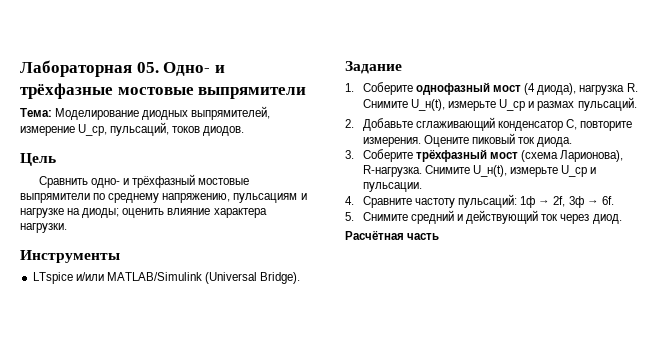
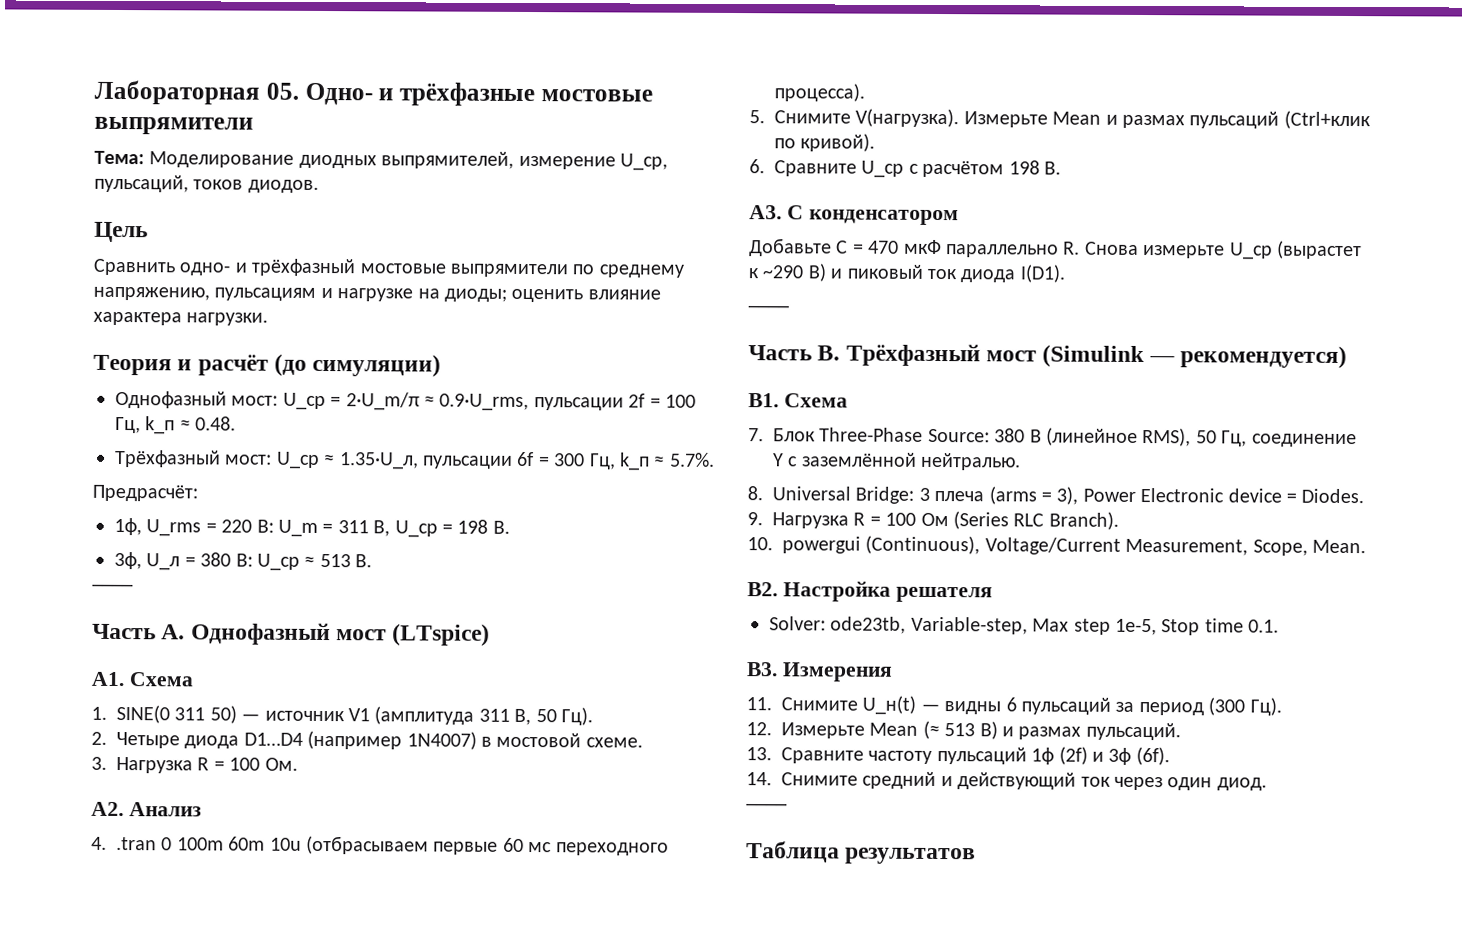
- Инструменты
- LTspice и/или MATLAB/Simulink (Universal Bridge).
- Задание
- 1. Соберите однофазный мост (4 диода), нагрузка R. Снимите U_н(t), измерьте U_ср и размах пульсаций.
- 2. Добавьте сглаживающий конденсатор C, повторите измерения. Оцените пиковый ток диода.
- 3. Соберите трёхфазный мост (схема Ларионова), R-нагрузка. Снимите U_н(t), измерьте U_ср и пульсации.
- 4. Сравните частоту пульсаций: 1ф → 2f, 3ф → 6f.
- 5. Снимите средний и действующий ток через диод.
- Расчётная часть
+ Теория и расчёт (до симуляции)
+ Однофазный мост: U_ср = 2·U_m/π ≈ 0.9·U_rms, пульсации 2f = 100 Гц, k_п ≈ 0.48.
+ Трёхфазный мост: U_ср ≈ 1.35·U_л, пульсации 6f = 300 Гц, k_п ≈ 5.7%.
+ Предрасчёт:
+ 1ф, U_rms = 220 В: U_m = 311 В, U_ср = 198 В.
+ 3ф, U_л = 380 В: U_ср ≈ 513 В.
+ ────
+ Часть A. Однофазный мост (LTspice)
+ A1. Схема
+ 1. SINE(0 311 50) — источник V1 (амплитуда 311 В, 50 Гц).
+ 2. Четыре диода D1…D4 (например 1N4007) в мостовой схеме.
+ 3. Нагрузка R = 100 Ом.
+ A2. Анализ
+ 4. .tran 0 100m 60m 10u (отбрасываем первые 60 мс переходного процесса).
+ 5. Снимите V(нагрузка). Измерьте Mean и размах пульсаций (Ctrl+клик по кривой).
+ 6. Сравните U_ср с расчётом 198 В.
+ A3. С конденсатором
+ Добавьте C = 470 мкФ параллельно R. Снова измерьте U_ср (вырастет к ~290 В) и пиковый ток диода I(D1).
+ ────
+ Часть B. Трёхфазный мост (Simulink — рекомендуется)
+ B1. Схема
+ 7. Блок Three-Phase Source: 380 В (линейное RMS), 50 Гц, соединение Y с заземлённой нейтралью.
+ 8. Universal Bridge: 3 плеча (arms = 3), Power Electronic device = Diodes.
+ 9. Нагрузка R = 100 Ом (Series RLC Branch).
+ 10. powergui (Continuous), Voltage/Current Measurement, Scope, Mean.
+ B2. Настройка решателя
+ Solver: ode23tb, Variable-step, Max step 1e-5, Stop time 0.1.
+ B3. Измерения
+ 11. Снимите U_н(t) — видны 6 пульсаций за период (300 Гц).
+ 12. Измерьте Mean (≈ 513 В) и размах пульсаций.
+ 13. Сравните частоту пульсаций 1ф (2f) и 3ф (6f).
+ 14. Снимите средний и действующий ток через один диод.
+ ────
+ Таблица результатов

